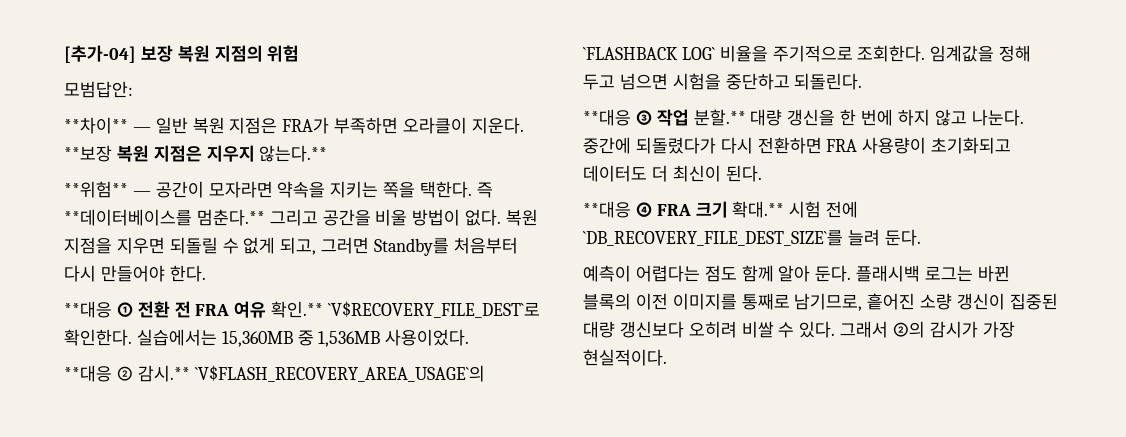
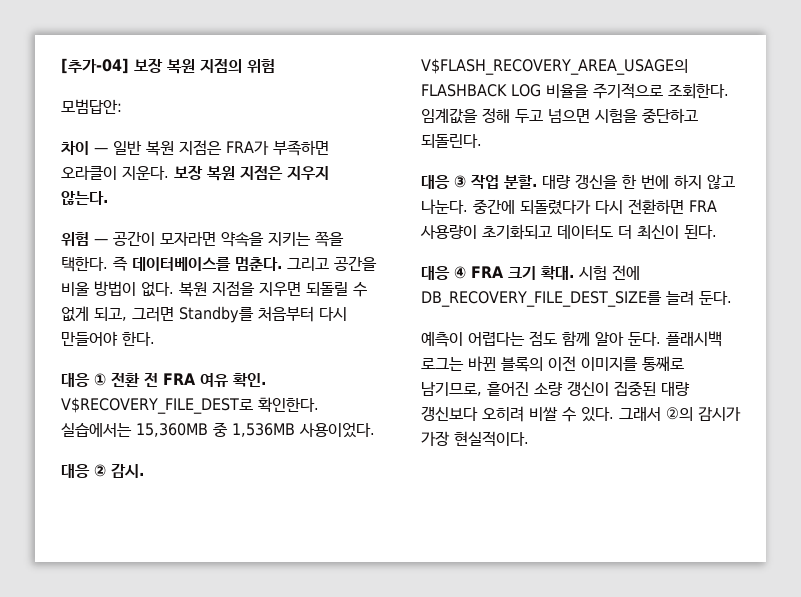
- **차이** — 일반 복원 지점은 FRA가 부족하면 오라클이 지운다.
+ 차이 — 일반 복원 지점은 FRA가 부족하면 오라클이 지운다.
- **보장 복원 지점은 지우지 않는다.**
- **위험** — 공간이 모자라면 약속을 지키는 쪽을 택한다.
+ 보장 복원 지점은 지우지 않는다.
+ 위험 — 공간이 모자라면 약속을 지키는 쪽을 택한다.
- 즉 **데이터베이스를 멈춘다.** 그리고 공간을 비울 방법이 없다.
+ 즉 데이터베이스를 멈춘다. 그리고 공간을 비울 방법이 없다.
- **대응 ① 전환 전 FRA 여유 확인.** `V$RECOVERY_FILE_DEST`로 확인한다.
+ 대응 ① 전환 전 FRA 여유 확인. V$RECOVERY_FILE_DEST로 확인한다.
- **대응 ② 감시.** `V$FLASH_RECOVERY_AREA_USAGE`의 `FLASHBACK LOG` 비율을 주기적으로 조회한다.
+ 대응 ② 감시. V$FLASH_RECOVERY_AREA_USAGE의 FLASHBACK LOG 비율을 주기적으로 조회한다.
- **대응 ③ 작업 분할.** 대량 갱신을 한 번에 하지 않고 나눈다.
+ 대응 ③ 작업 분할. 대량 갱신을 한 번에 하지 않고 나눈다.
- **대응 ④ FRA 크기 확대.** 시험 전에 `DB_RECOVERY_FILE_DEST_SIZE`를 늘려 둔다.
+ 대응 ④ FRA 크기 확대. 시험 전에 DB_RECOVERY_FILE_DEST_SIZE를 늘려 둔다.

